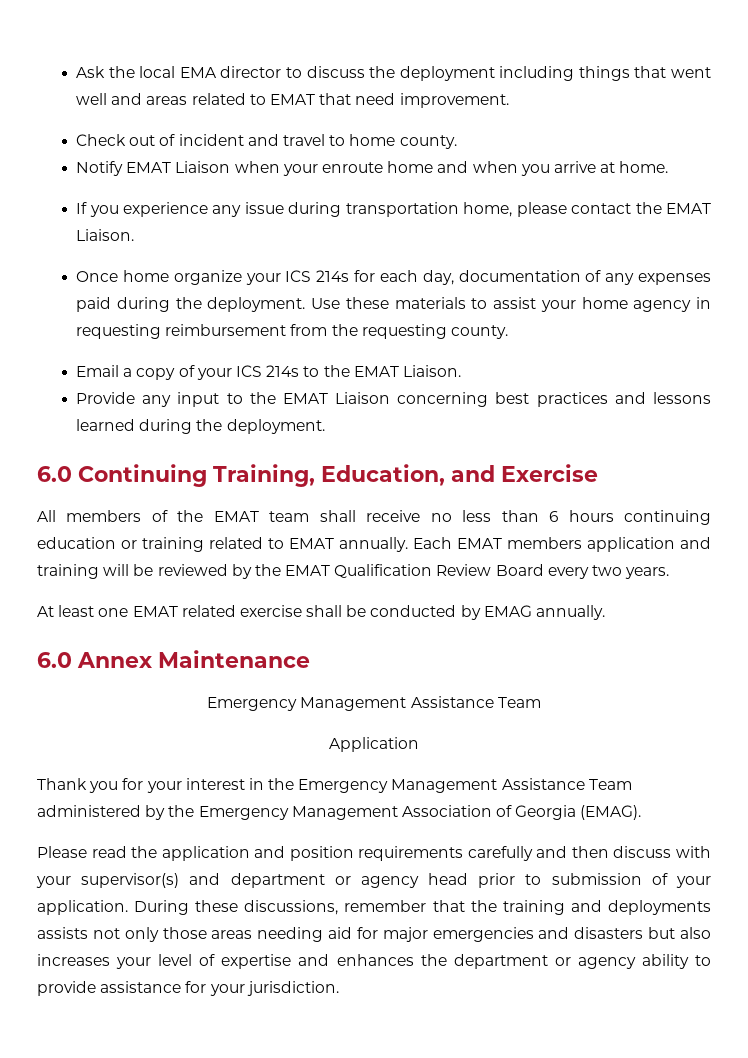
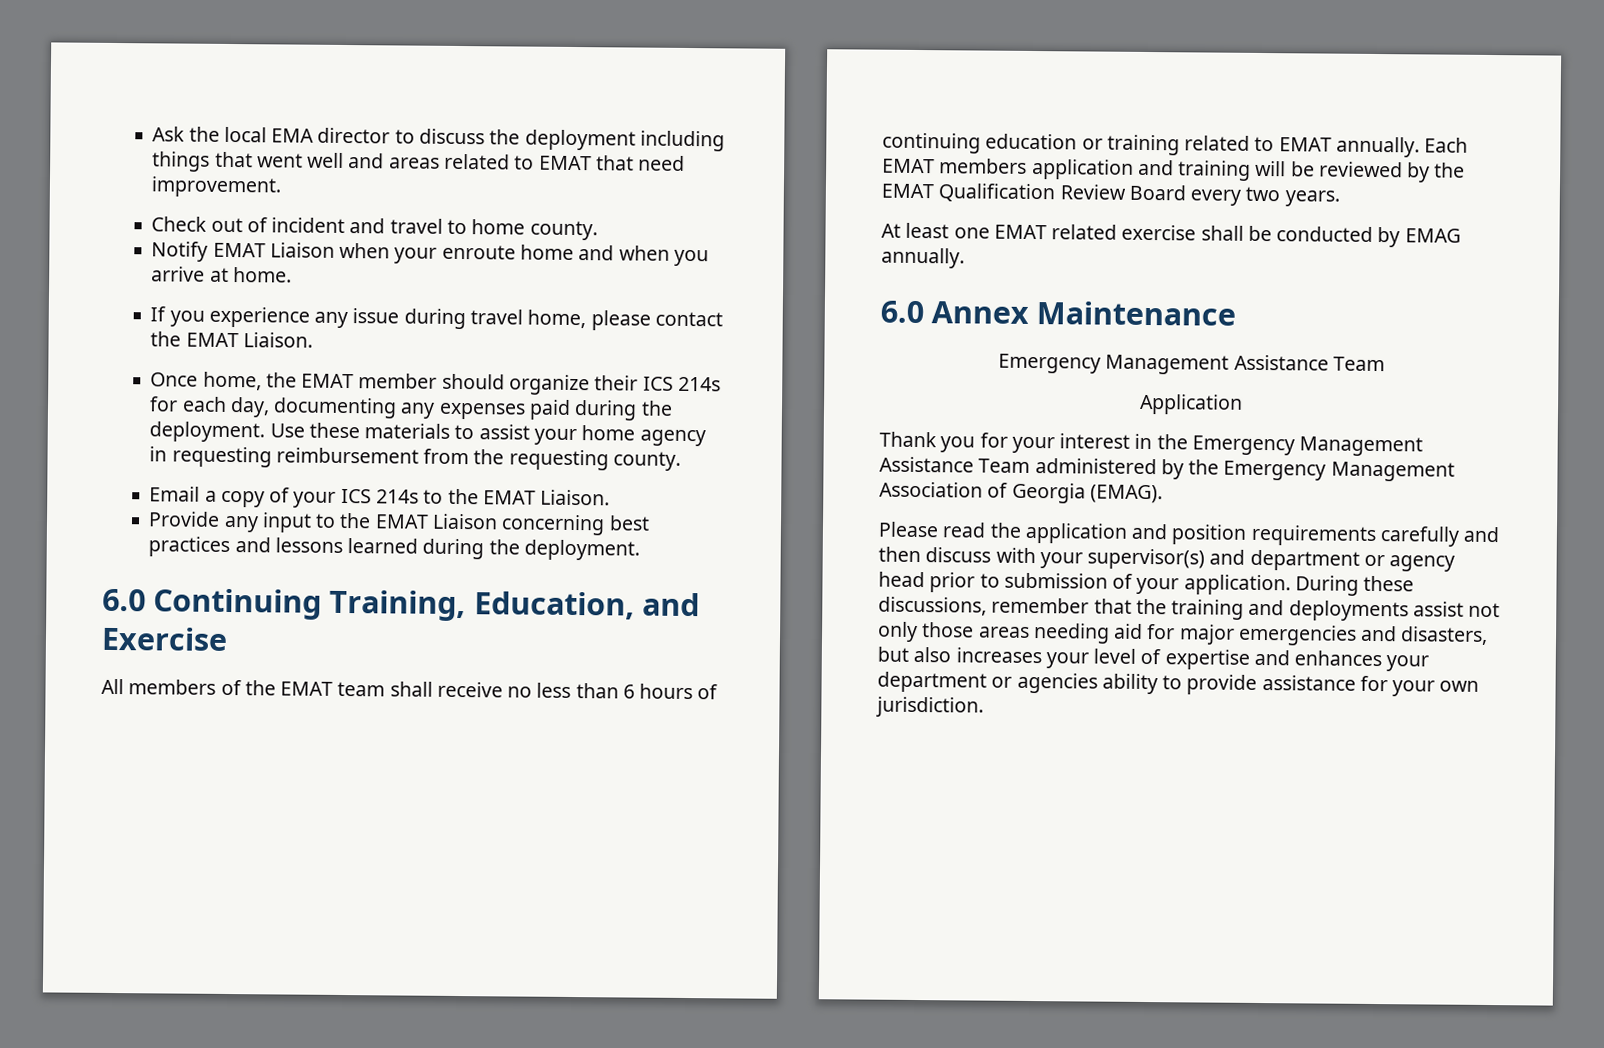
- If you experience any issue during transportation home, please contact the EMAT Liaison.
+ If you experience any issue during travel home, please contact the EMAT Liaison.
- Once home organize your ICS 214s for each day, documentation of any expenses paid during the deployment.
+ Once home, the EMAT member should organize their ICS 214s for each day, documenting any expenses paid during the deployment.
- All members of the EMAT team shall receive no less than 6 hours continuing education or training related to EMAT annually.
+ All members of the EMAT team shall receive no less than 6 hours of continuing education or training related to EMAT annually.
- During these discussions, remember that the training and deployments assists not only those areas needing aid for major emergencies and disasters but also increases your level of expertise and enhances the department or agency ability to provide assistance for your jurisdiction.
+ During these discussions, remember that the training and deployments assist not only those areas needing aid for major emergencies and disasters, but also increases your level of expertise and enhances your department or agencies ability to provide assistance for your own jurisdiction.

